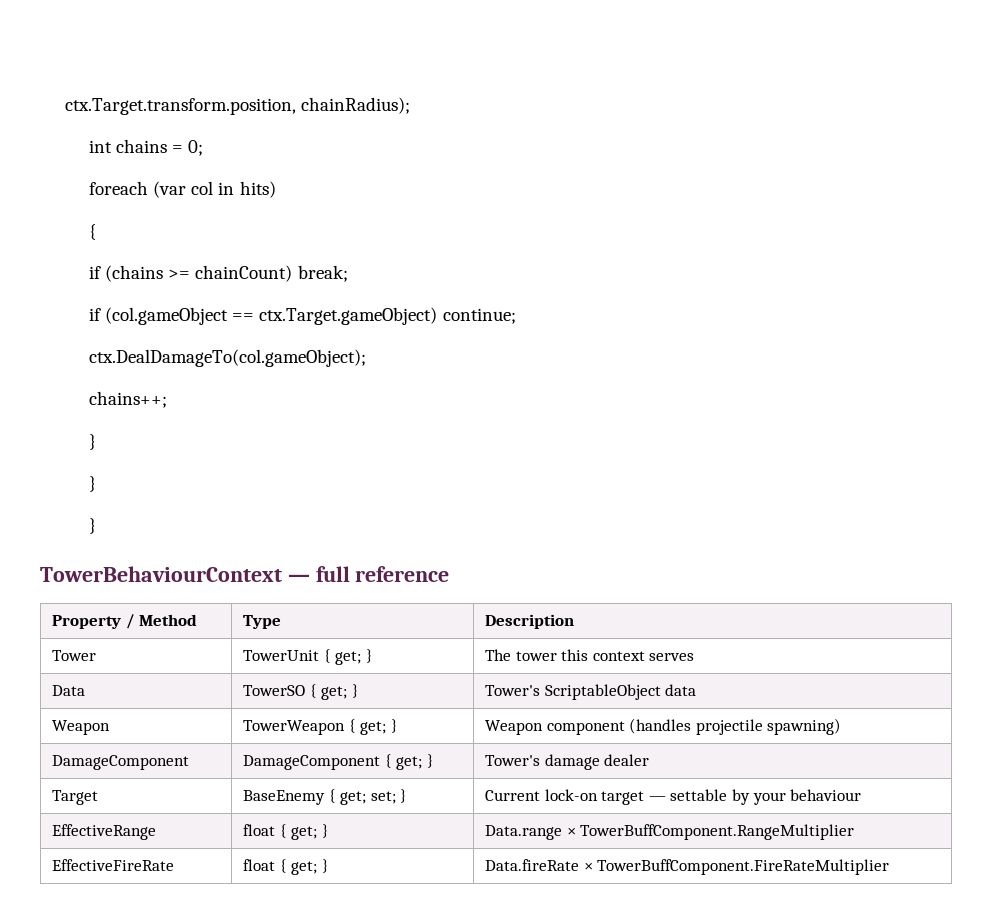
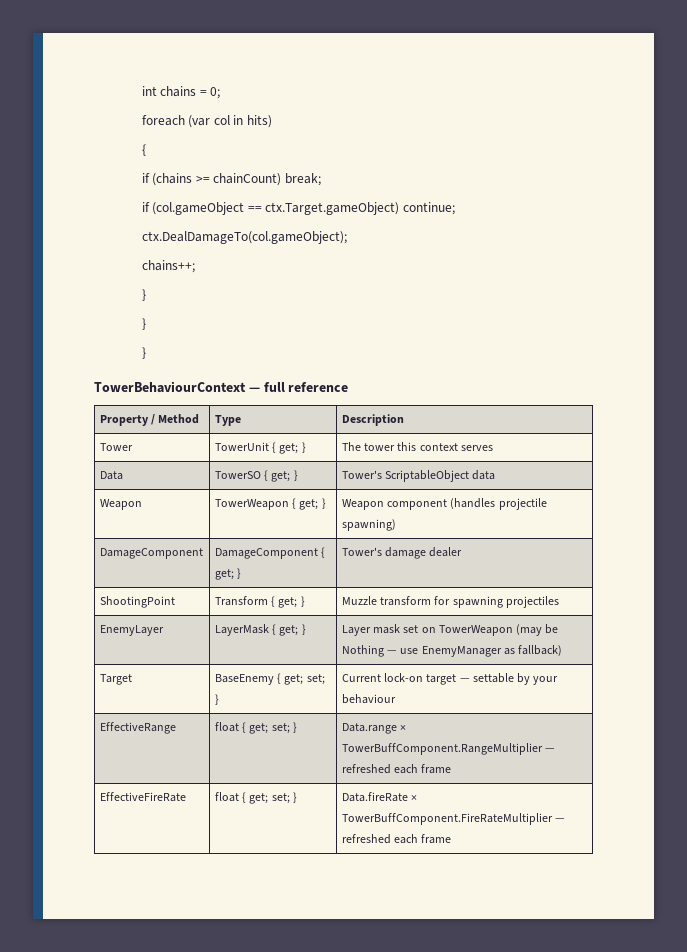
- ctx.Target.transform.position, chainRadius);
+ ShootingPoint | Transform { get; } | Muzzle transform for spawning projectiles
+ EnemyLayer | LayerMask { get; } | Layer mask set on TowerWeapon (may be Nothing — use EnemyManager as fallback)
- EffectiveRange | float { get; } | Data.range × TowerBuffComponent.RangeMultiplier
+ EffectiveRange | float { get; set; } | Data.range × TowerBuffComponent.RangeMultiplier — refreshed each frame
- EffectiveFireRate | float { get; } | Data.fireRate × TowerBuffComponent.FireRateMultiplier
+ EffectiveFireRate | float { get; set; } | Data.fireRate × TowerBuffComponent.FireRateMultiplier — refreshed each frame

